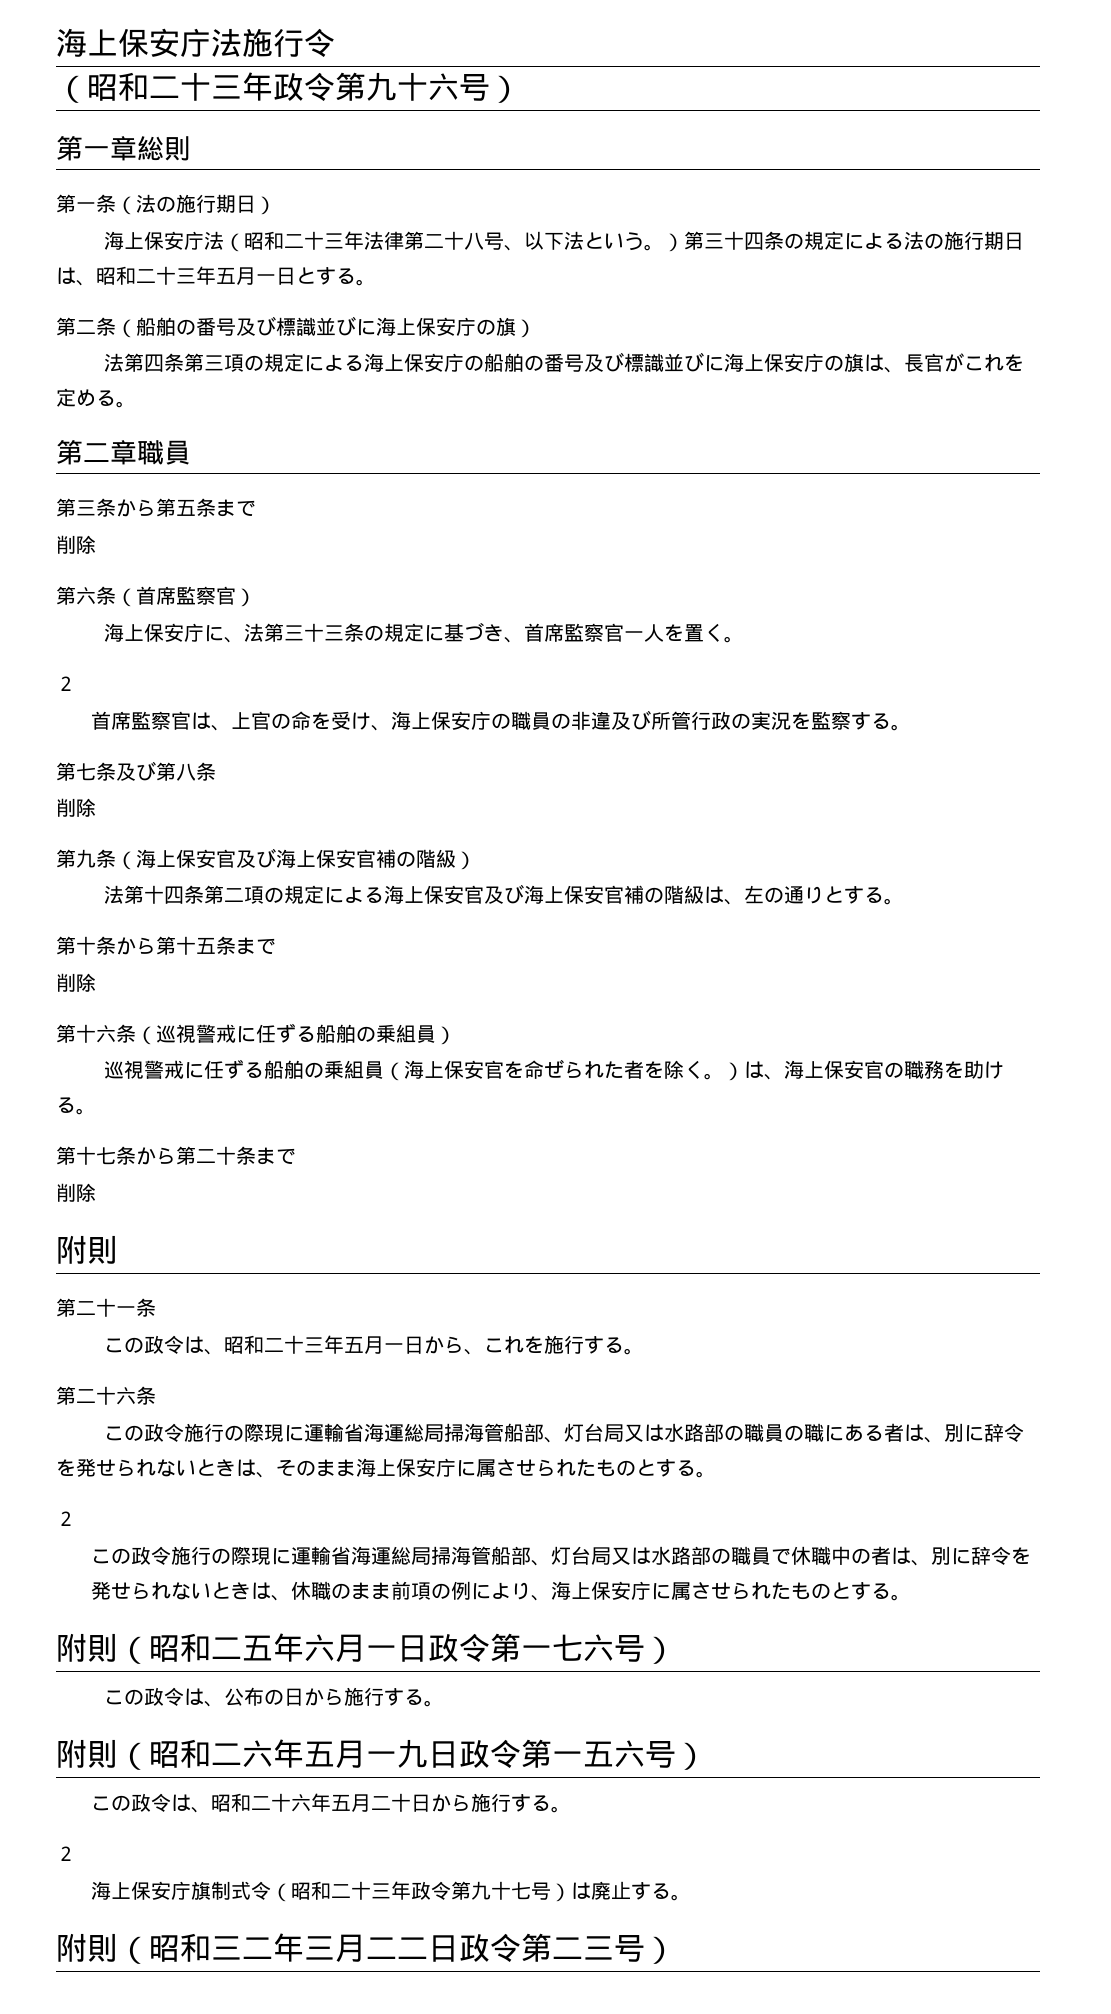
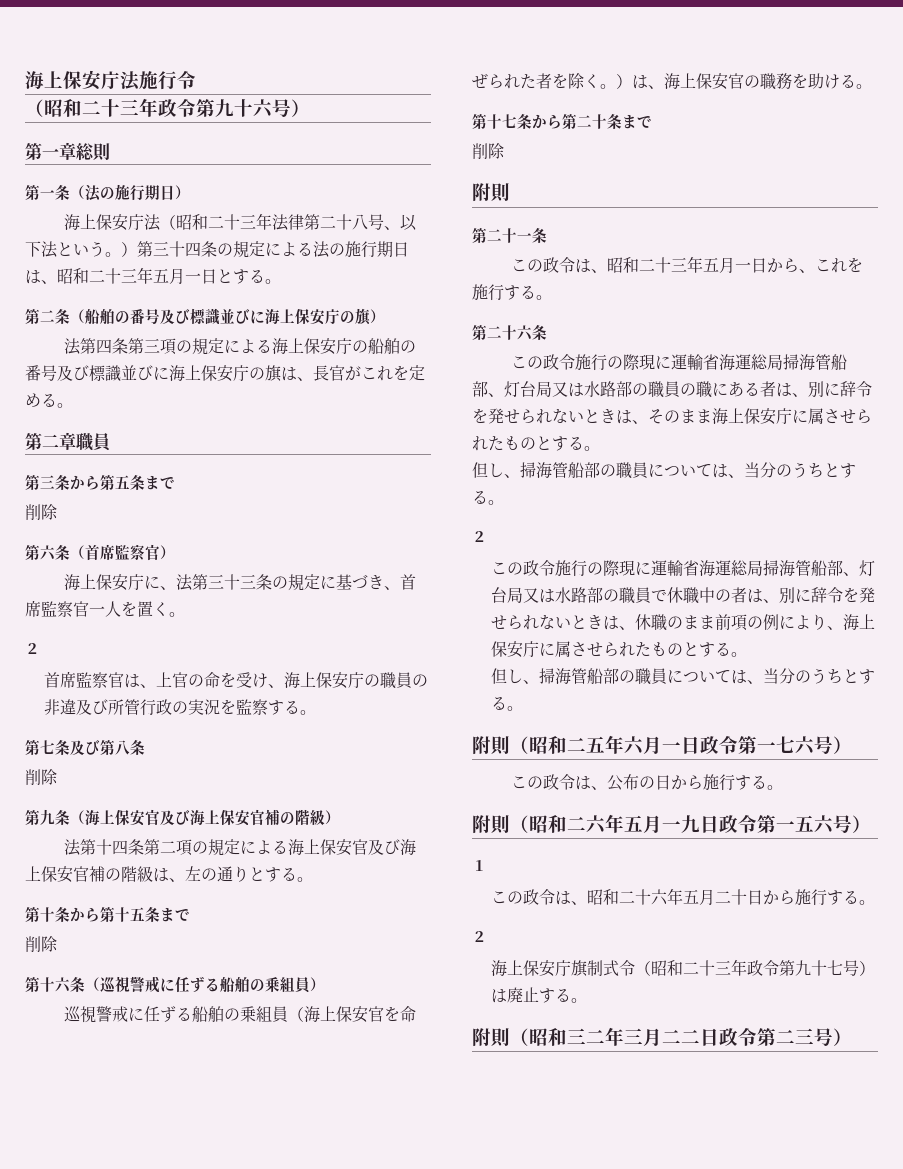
  この政令施行の際現に運輸省海運総局掃海管船部、灯台局又は水路部の職員の職にある者は、別に辞令を発せられないときは、そのまま海上保安庁に属させられたものとする。
+ 但し、掃海管船部の職員については、当分のうちとする。
  この政令施行の際現に運輸省海運総局掃海管船部、灯台局又は水路部の職員で休職中の者は、別に辞令を発せられないときは、休職のまま前項の例により、海上保安庁に属させられたものとする。
+ 但し、掃海管船部の職員については、当分のうちとする。
+ １

